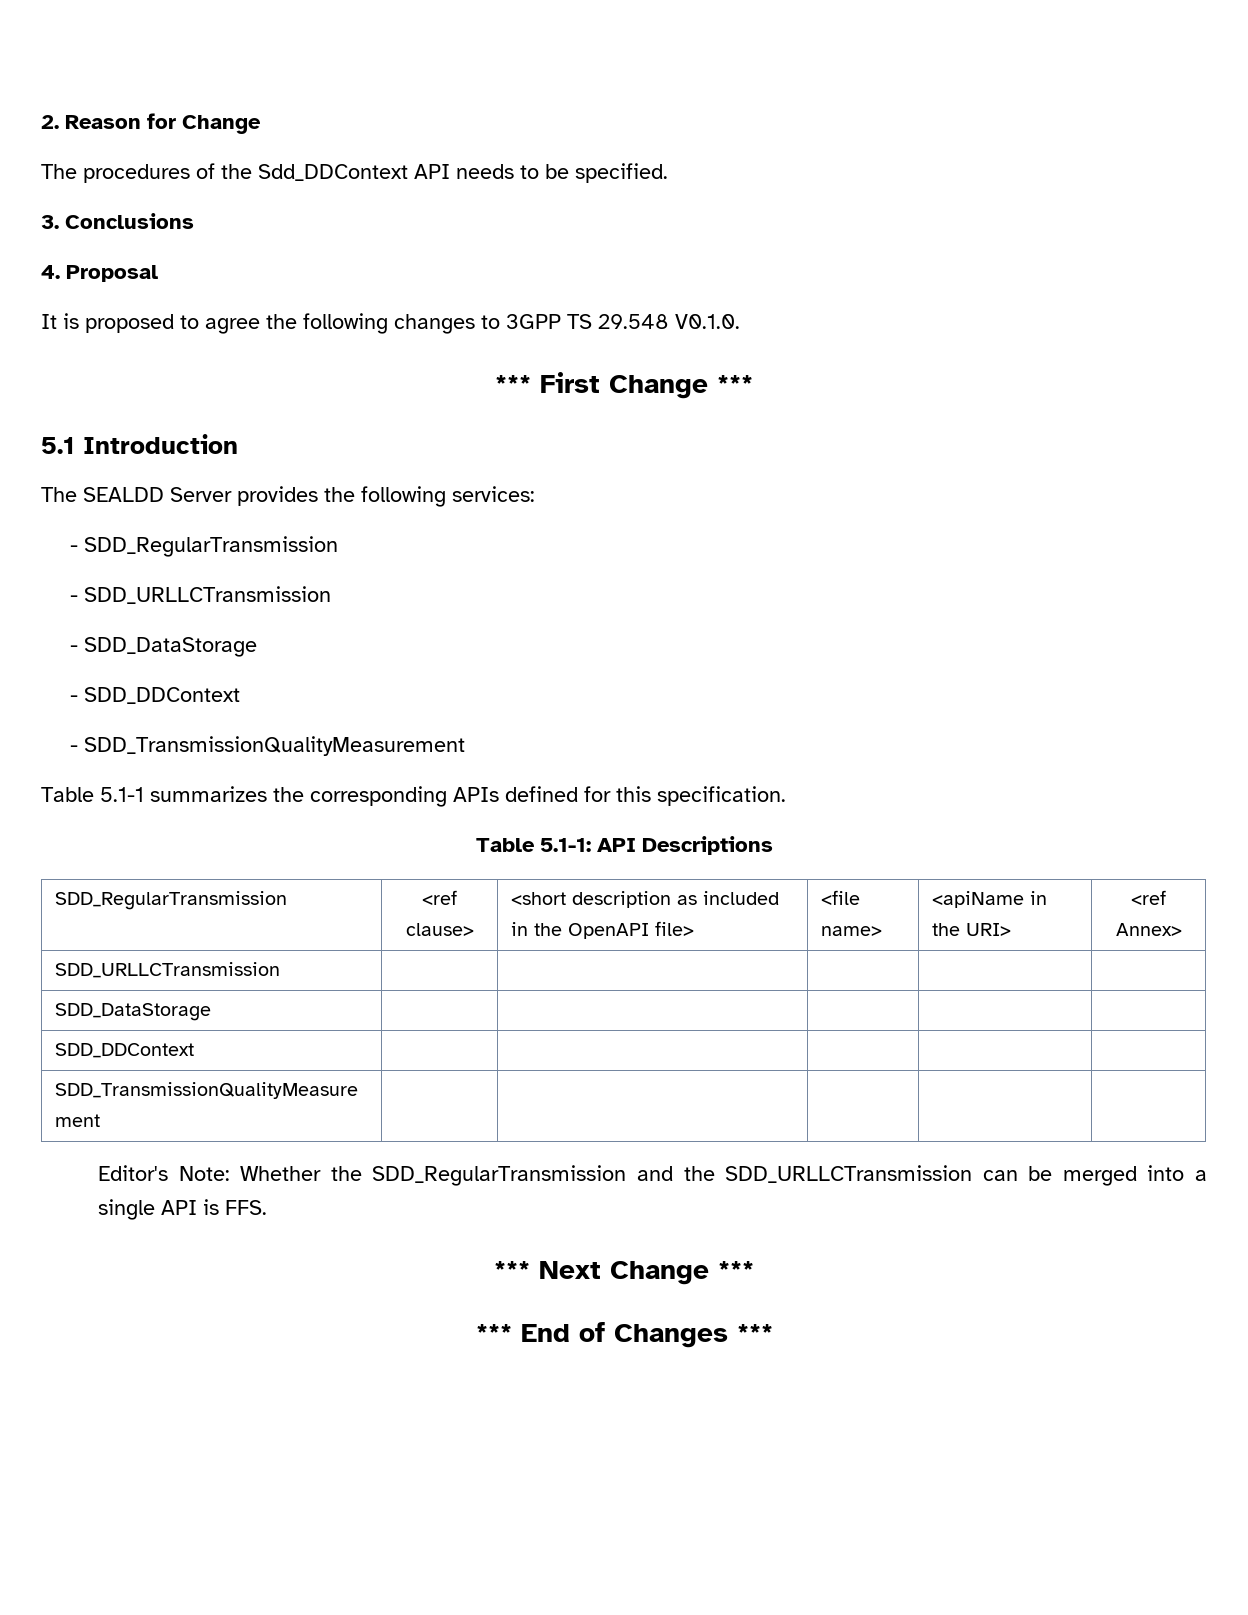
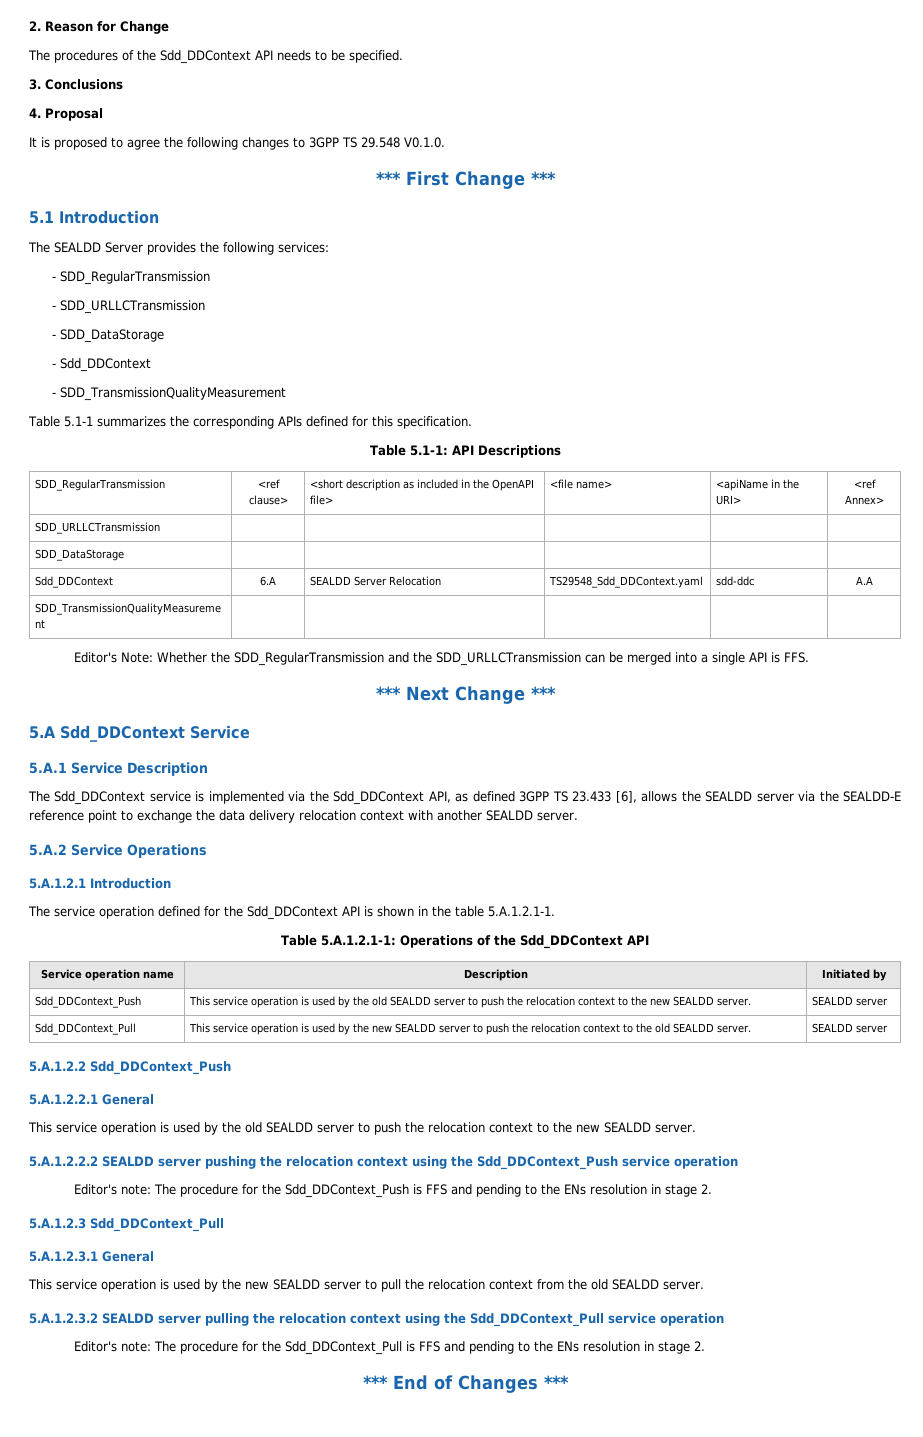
- - SDD_DDContext
+ - Sdd_DDContext
- SDD_DDContext | | | | |
+ Sdd_DDContext | 6.A | SEALDD Server Relocation | TS29548_Sdd_DDContext.yaml | sdd-ddc | A.A
+ 5.A Sdd_DDContext Service
+ 5.A.1 Service Description
+ The Sdd_DDContext service is implemented via the Sdd_DDContext API, as defined 3GPP TS 23.433 [6], allows the SEALDD server via the SEALDD-E reference point to exchange the data delivery relocation context with another SEALDD server.
+ 5.A.2 Service Operations
+ 5.A.1.2.1 Introduction
+ The service operation defined for the Sdd_DDContext API is shown in the table 5.A.1.2.1-1.
+ Table 5.A.1.2.1-1: Operations of the Sdd_DDContext API
+ Service operation name | Description | Initiated by
+ Sdd_DDContext_Push | This service operation is used by the old SEALDD server to push the relocation context to the new SEALDD server. | SEALDD server
+ Sdd_DDContext_Pull | This service operation is used by the new SEALDD server to push the relocation context to the old SEALDD server. | SEALDD server
+ 5.A.1.2.2 Sdd_DDContext_Push
+ 5.A.1.2.2.1 General
+ This service operation is used by the old SEALDD server to push the relocation context to the new SEALDD server.
+ 5.A.1.2.2.2 SEALDD server pushing the relocation context using the Sdd_DDContext_Push service operation
+ Editor's note: The procedure for the Sdd_DDContext_Push is FFS and pending to the ENs resolution in stage 2.
+ 5.A.1.2.3 Sdd_DDContext_Pull
+ 5.A.1.2.3.1 General
+ This service operation is used by the new SEALDD server to pull the relocation context from the old SEALDD server.
+ 5.A.1.2.3.2 SEALDD server pulling the relocation context using the Sdd_DDContext_Pull service operation
+ Editor's note: The procedure for the Sdd_DDContext_Pull is FFS and pending to the ENs resolution in stage 2.

